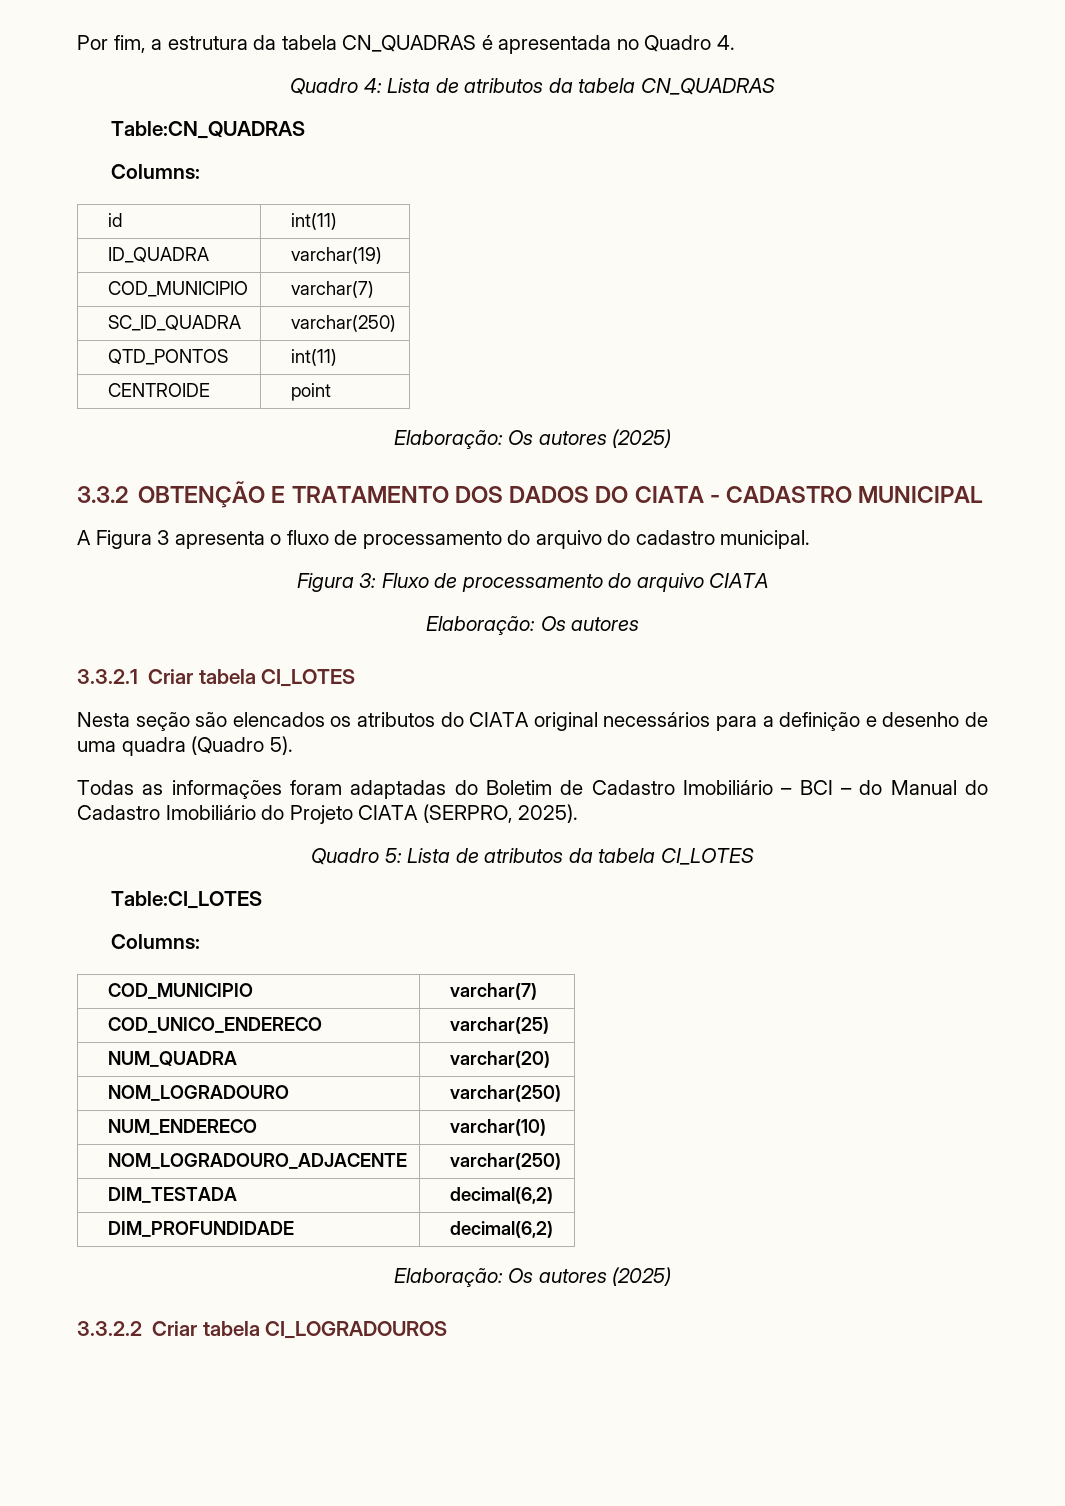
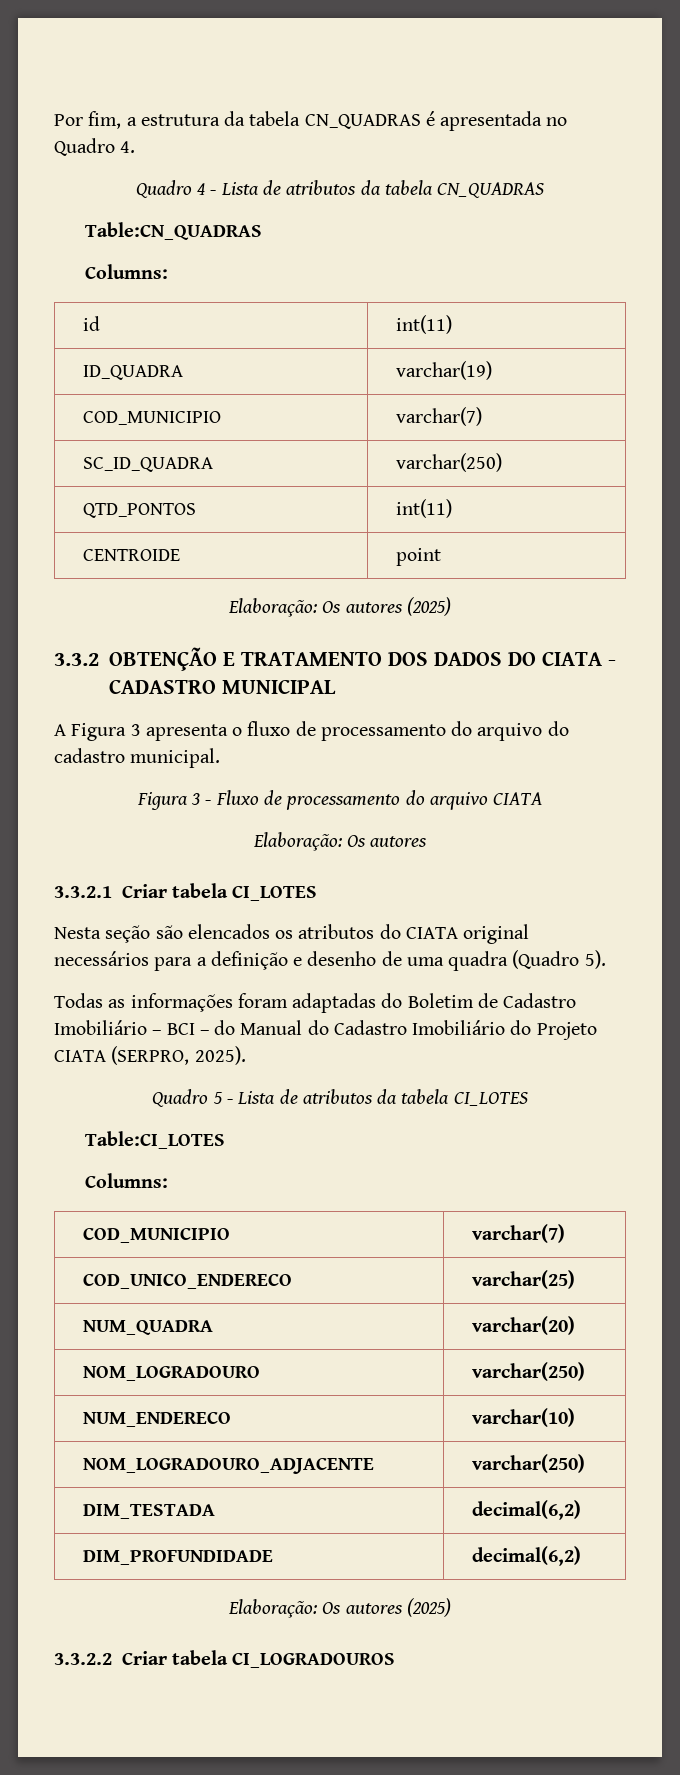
- Quadro 4: Lista de atributos da tabela CN_QUADRAS
+ Quadro 4 - Lista de atributos da tabela CN_QUADRAS
- Figura 3: Fluxo de processamento do arquivo CIATA
+ Figura 3 - Fluxo de processamento do arquivo CIATA
- Quadro 5: Lista de atributos da tabela CI_LOTES
+ Quadro 5 - Lista de atributos da tabela CI_LOTES

